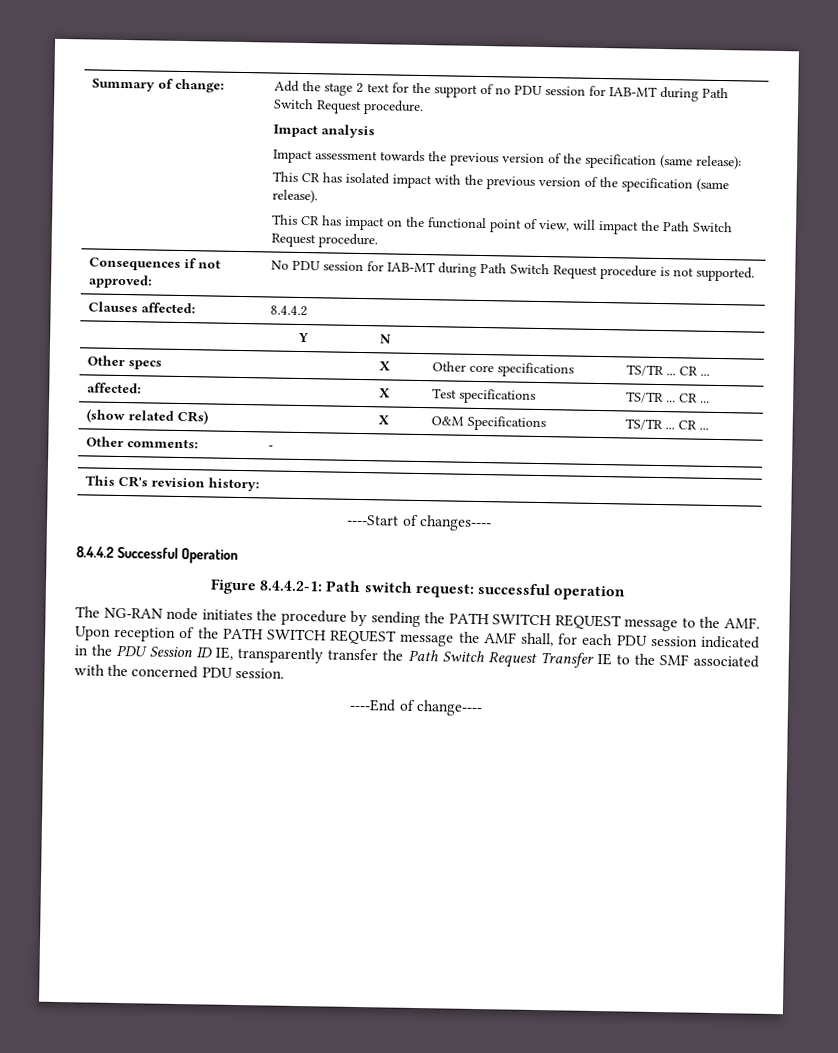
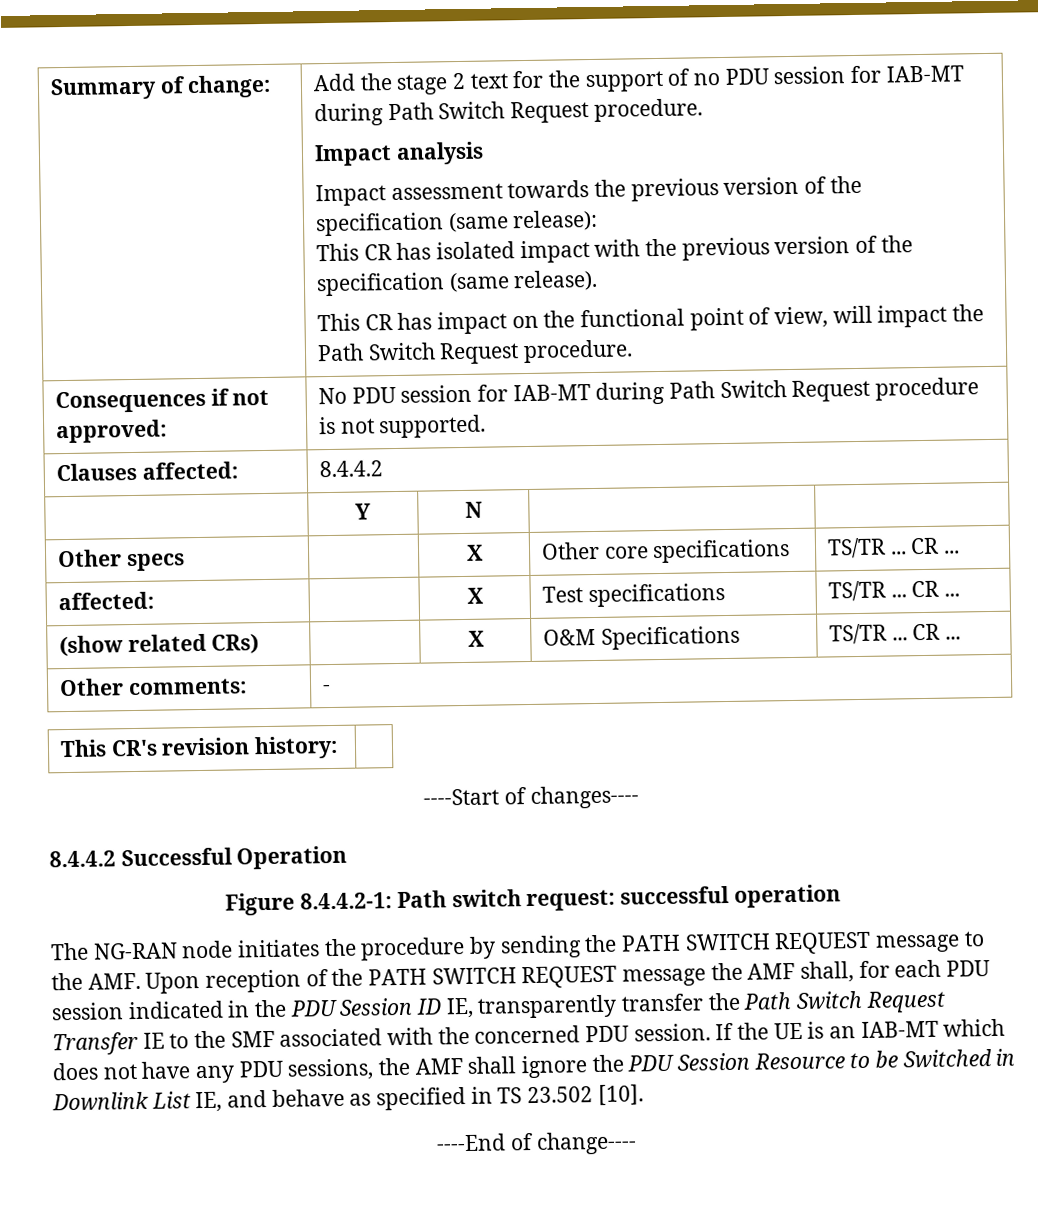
+ If the UE is an IAB-MT which does not have any PDU sessions, the AMF shall ignore the PDU Session Resource to be Switched in Downlink List IE, and behave as specified in TS 23.502 [10].

